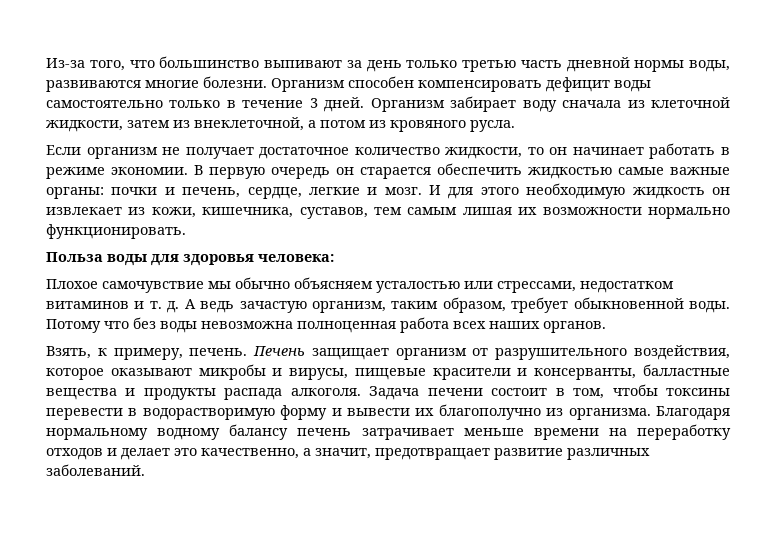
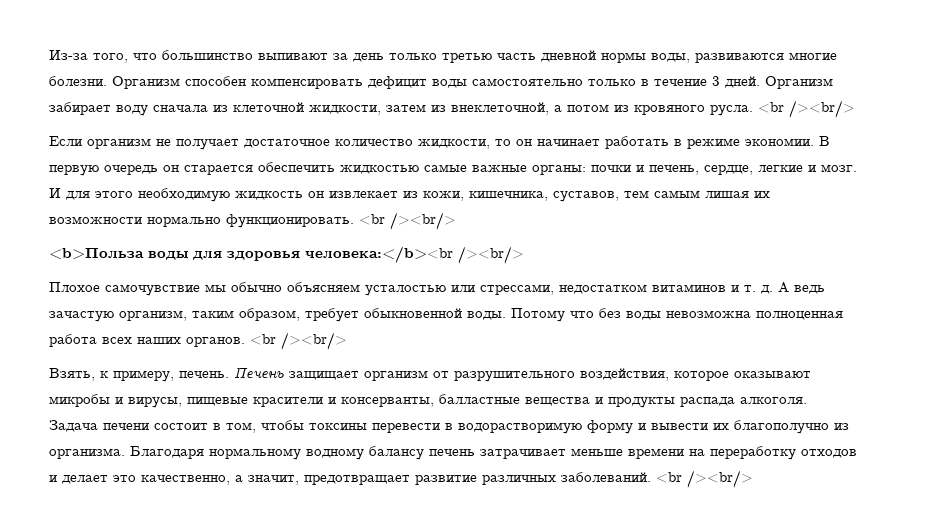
- Организм забирает воду сначала из клеточной жидкости, затем из внеклеточной, а потом из кровяного русла.
+ Организм забирает воду сначала из клеточной жидкости, затем из внеклеточной, а потом из кровяного русла. <br /><br/>
- И для этого необходимую жидкость он извлекает из кожи, кишечника, суставов, тем самым лишая их возможности нормально функционировать.
- Польза воды для здоровья человека:
+ И для этого необходимую жидкость он извлекает из кожи, кишечника, суставов, тем самым лишая их возможности нормально функционировать. <br /><br/>
+ <b>Польза воды для здоровья человека:</b><br /><br/>
- Потому что без воды невозможна полноценная работа всех наших органов.
+ Потому что без воды невозможна полноценная работа всех наших органов. <br /><br/>
- Благодаря нормальному водному балансу печень затрачивает меньше времени на переработку отходов и делает это качественно, а значит, предотвращает развитие различных заболеваний.
+ Благодаря нормальному водному балансу печень затрачивает меньше времени на переработку отходов и делает это качественно, а значит, предотвращает развитие различных заболеваний. <br /><br/>

